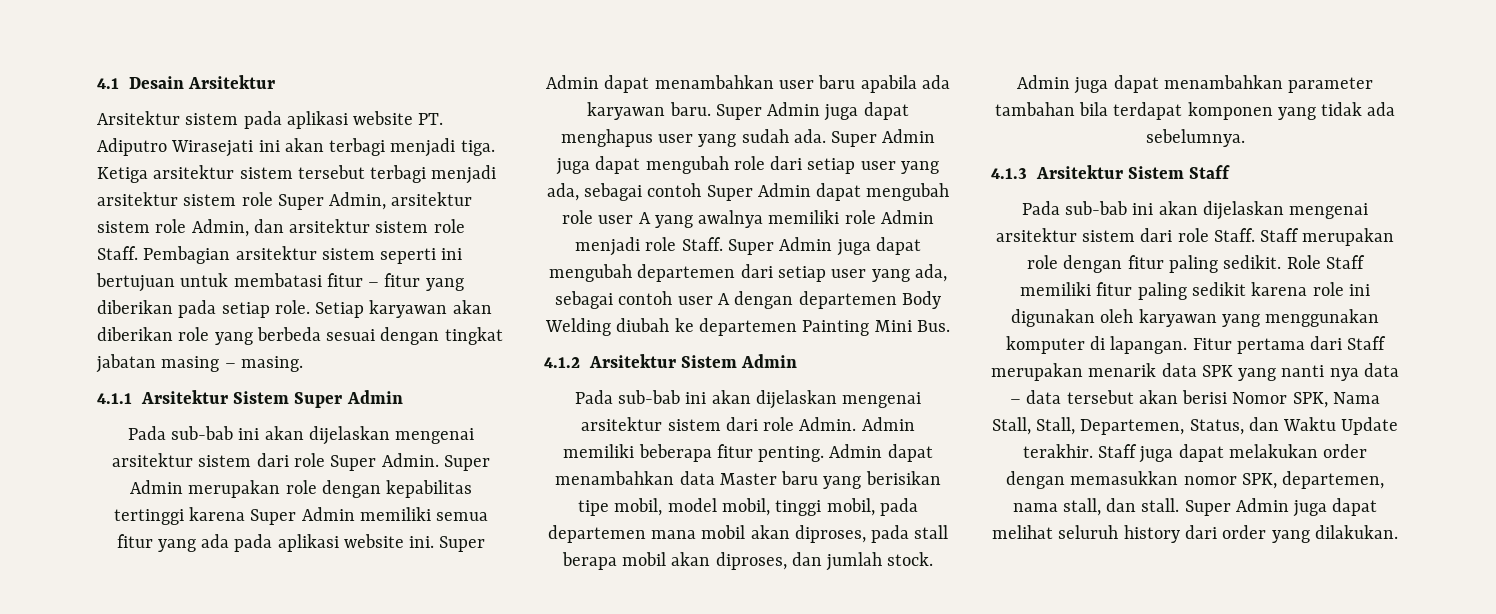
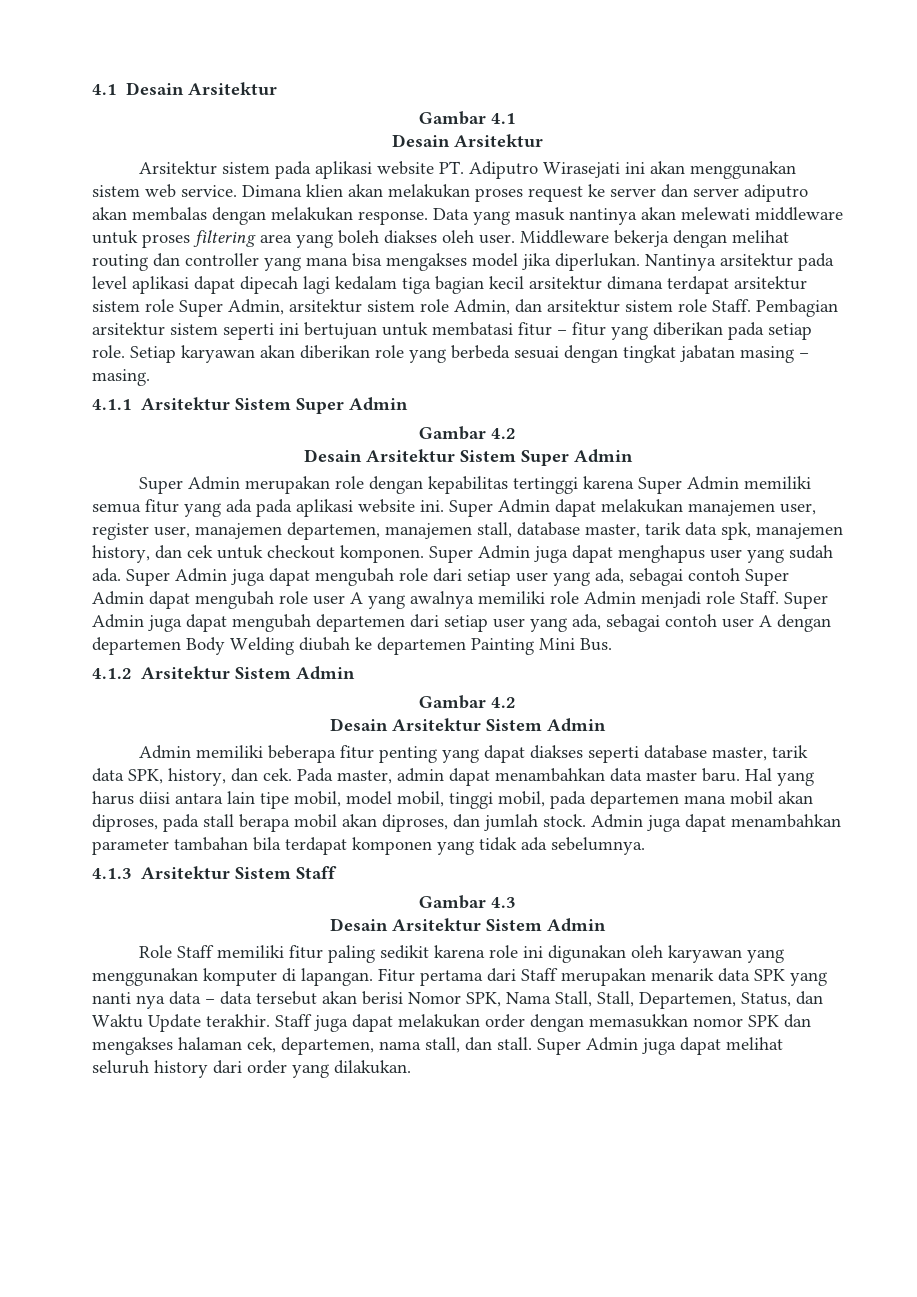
+ Gambar 4.1
+ Desain Arsitektur
- Arsitektur sistem pada aplikasi website PT. Adiputro Wirasejati ini akan terbagi menjadi tiga. Ketiga arsitektur sistem tersebut terbagi menjadi arsitektur sistem role Super Admin, arsitektur sistem role Admin, dan arsitektur sistem role Staff.
+ Arsitektur sistem pada aplikasi website PT. Adiputro Wirasejati ini akan menggunakan sistem web service. Dimana klien akan melakukan proses request ke server dan server adiputro akan membalas dengan melakukan response. Data yang masuk nantinya akan melewati middleware untuk proses filtering area yang boleh diakses oleh user. Middleware bekerja dengan melihat routing dan controller yang mana bisa mengakses model jika diperlukan. Nantinya arsitektur pada level aplikasi dapat dipecah lagi kedalam tiga bagian kecil arsitektur dimana terdapat arsitektur sistem role Super Admin, arsitektur sistem role Admin, dan arsitektur sistem role Staff.
  4.1.1 Arsitektur Sistem Super Admin
- Pada sub-bab ini akan dijelaskan mengenai arsitektur sistem dari role Super Admin. Super Admin merupakan role dengan kepabilitas tertinggi karena Super Admin memiliki semua fitur yang ada pada aplikasi website ini.
+ Gambar 4.2
+ Desain Arsitektur Sistem Super Admin
+ Super Admin merupakan role dengan kepabilitas tertinggi karena Super Admin memiliki semua fitur yang ada pada aplikasi website ini.
- Super Admin dapat menambahkan user baru apabila ada karyawan baru.
+ Super Admin dapat melakukan manajemen user, register user, manajemen departemen, manajemen stall, database master, tarik data spk, manajemen history, dan cek untuk checkout komponen.
  4.1.2 Arsitektur Sistem Admin
- Pada sub-bab ini akan dijelaskan mengenai arsitektur sistem dari role Admin. Admin memiliki beberapa fitur penting. Admin dapat menambahkan data Master baru yang berisikan tipe mobil, model mobil, tinggi mobil, pada departemen mana mobil akan diproses, pada stall berapa mobil akan diproses, dan jumlah stock.
+ Gambar 4.2
+ Desain Arsitektur Sistem Admin
+ Admin memiliki beberapa fitur penting yang dapat diakses seperti database master, tarik data SPK, history, dan cek. Pada master, admin dapat menambahkan data master baru. Hal yang harus diisi antara lain tipe mobil, model mobil, tinggi mobil, pada departemen mana mobil akan diproses, pada stall berapa mobil akan diproses, dan jumlah stock.
- Pada sub-bab ini akan dijelaskan mengenai arsitektur sistem dari role Staff. Staff merupakan role dengan fitur paling sedikit. Role Staff memiliki fitur paling sedikit karena role ini digunakan oleh karyawan yang menggunakan komputer di lapangan.
+ Gambar 4.3
+ Desain Arsitektur Sistem Admin
+ Role Staff memiliki fitur paling sedikit karena role ini digunakan oleh karyawan yang menggunakan komputer di lapangan.
- Staff juga dapat melakukan order dengan memasukkan nomor SPK, departemen, nama stall, dan stall.
+ Staff juga dapat melakukan order dengan memasukkan nomor SPK dan mengakses halaman cek, departemen, nama stall, dan stall.

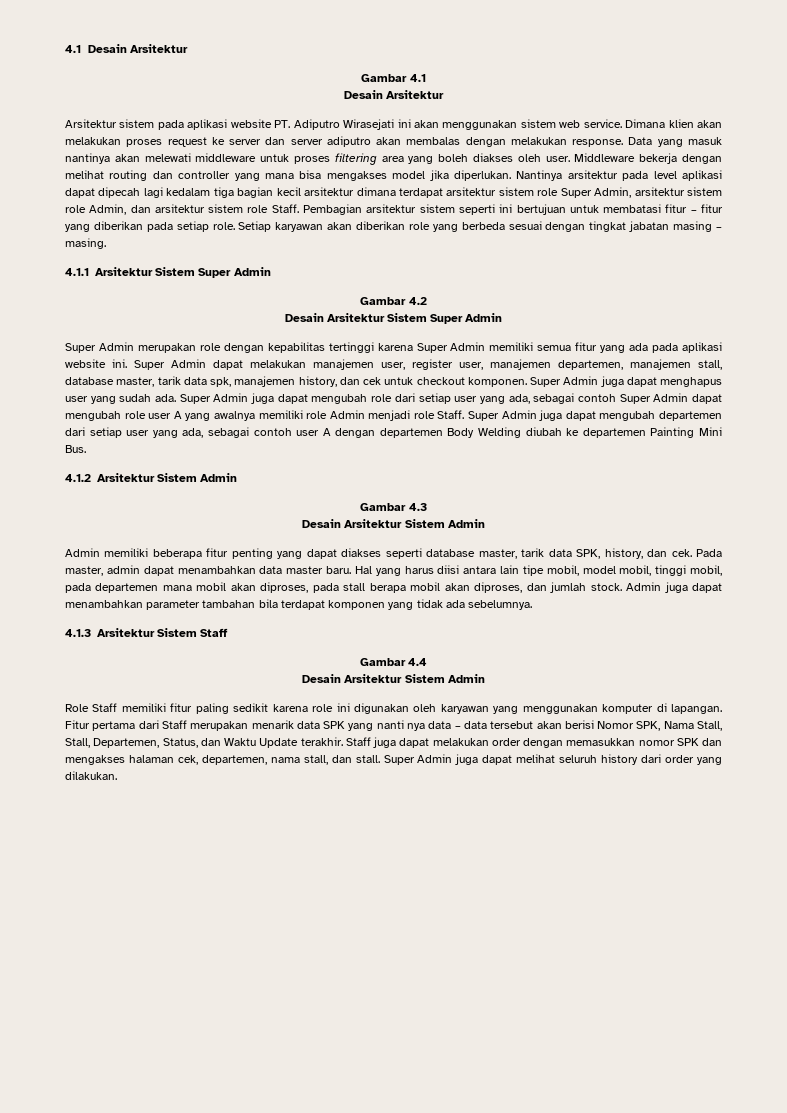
  4.1.2 Arsitektur Sistem Admin
- Gambar 4.2
+ Gambar 4.3
- Gambar 4.3
+ Gambar 4.4

